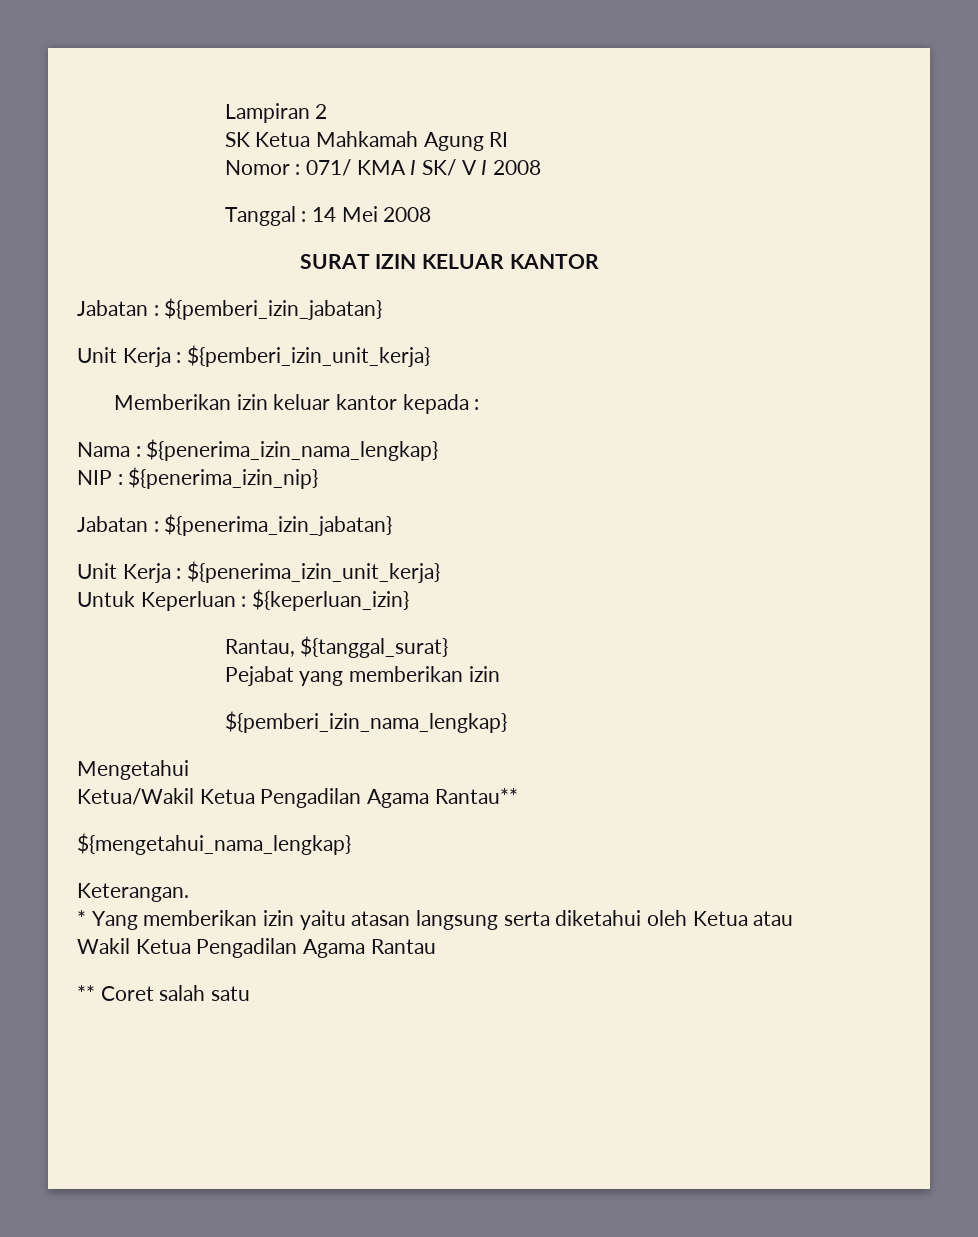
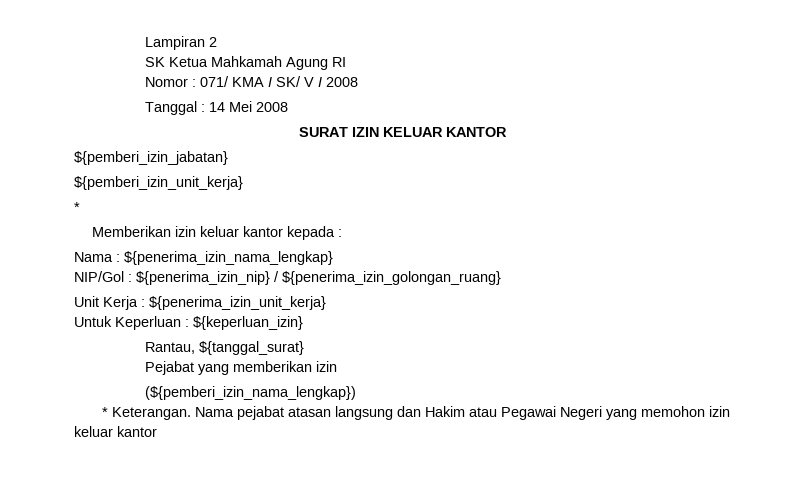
- Jabatan : ${pemberi_izin_jabatan}
+ ${pemberi_izin_jabatan}
- Unit Kerja : ${pemberi_izin_unit_kerja}
+ ${pemberi_izin_unit_kerja}
+ *
- NIP : ${penerima_izin_nip}
- Jabatan : ${penerima_izin_jabatan}
+ NIP/Gol : ${penerima_izin_nip} / ${penerima_izin_golongan_ruang}
- ${pemberi_izin_nama_lengkap}
- Mengetahui
- Ketua/Wakil Ketua Pengadilan Agama Rantau**
- ${mengetahui_nama_lengkap}
- Keterangan.
- * Yang memberikan izin yaitu atasan langsung serta diketahui oleh Ketua atau Wakil Ketua Pengadilan Agama Rantau
- ** Coret salah satu
+ (${pemberi_izin_nama_lengkap})
+ * Keterangan. Nama pejabat atasan langsung dan Hakim atau Pegawai Negeri yang memohon izin keluar kantor

